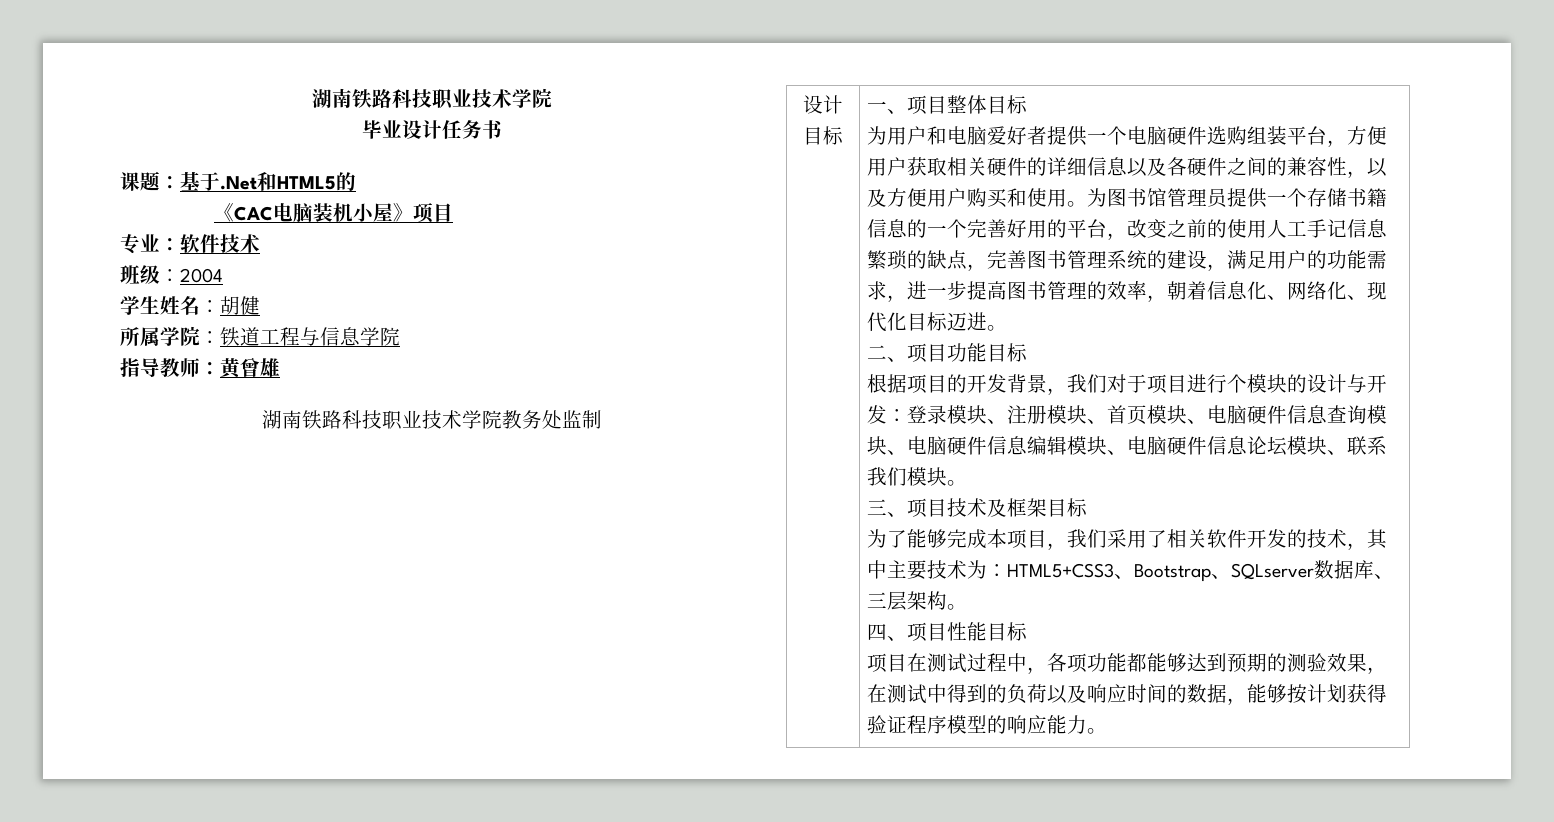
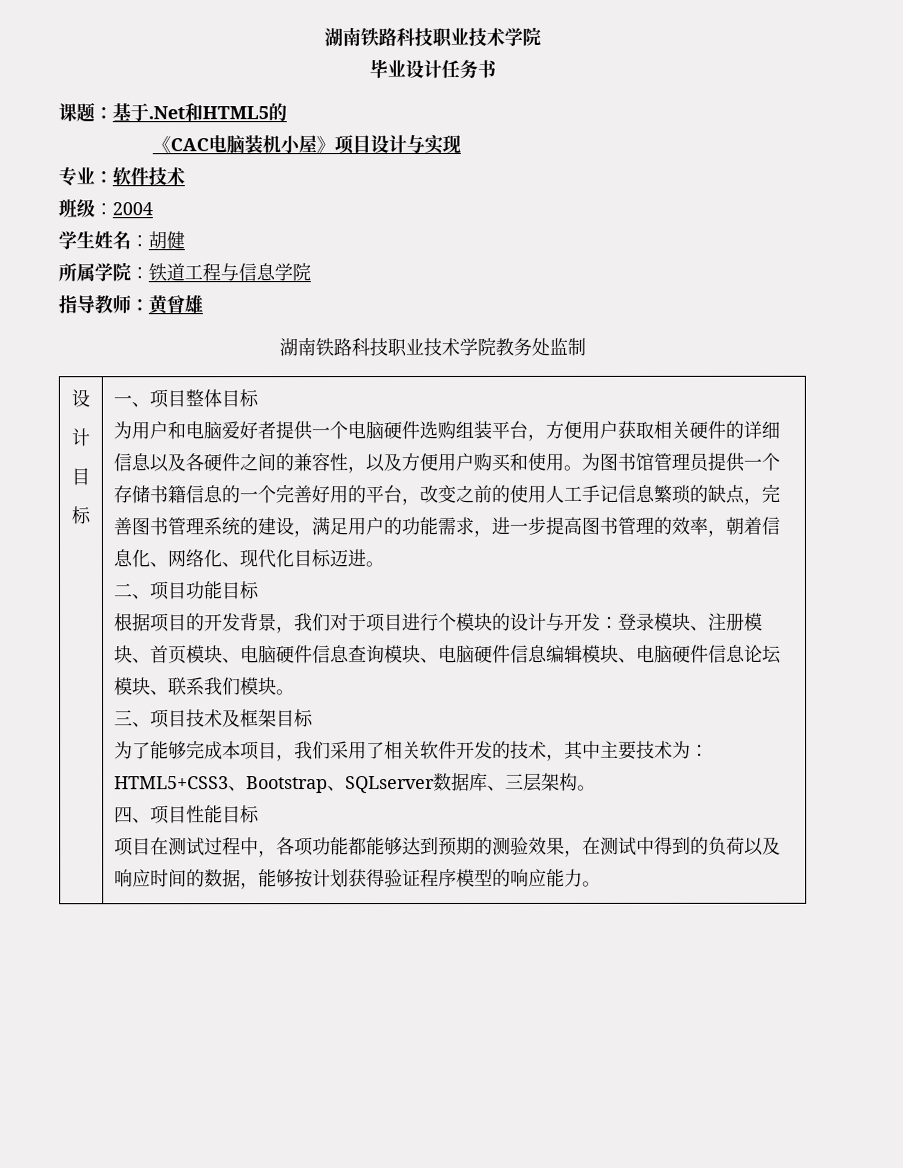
- 《CAC电脑装机小屋》项目
+ 《CAC电脑装机小屋》项目设计与实现
  湖南铁路科技职业技术学院教务处监制
- 设计目标
+ 设
+ 计
+ 目
+ 标

